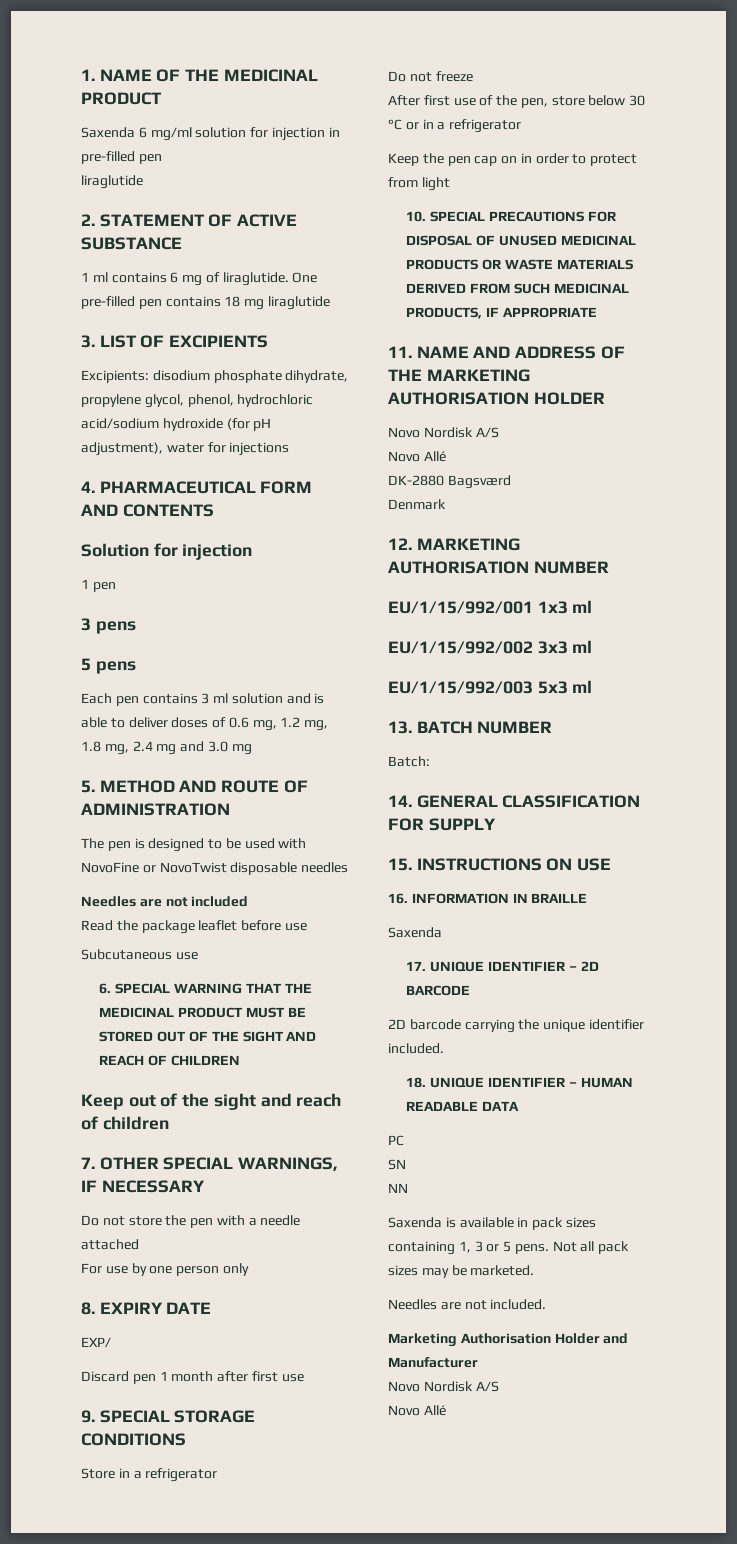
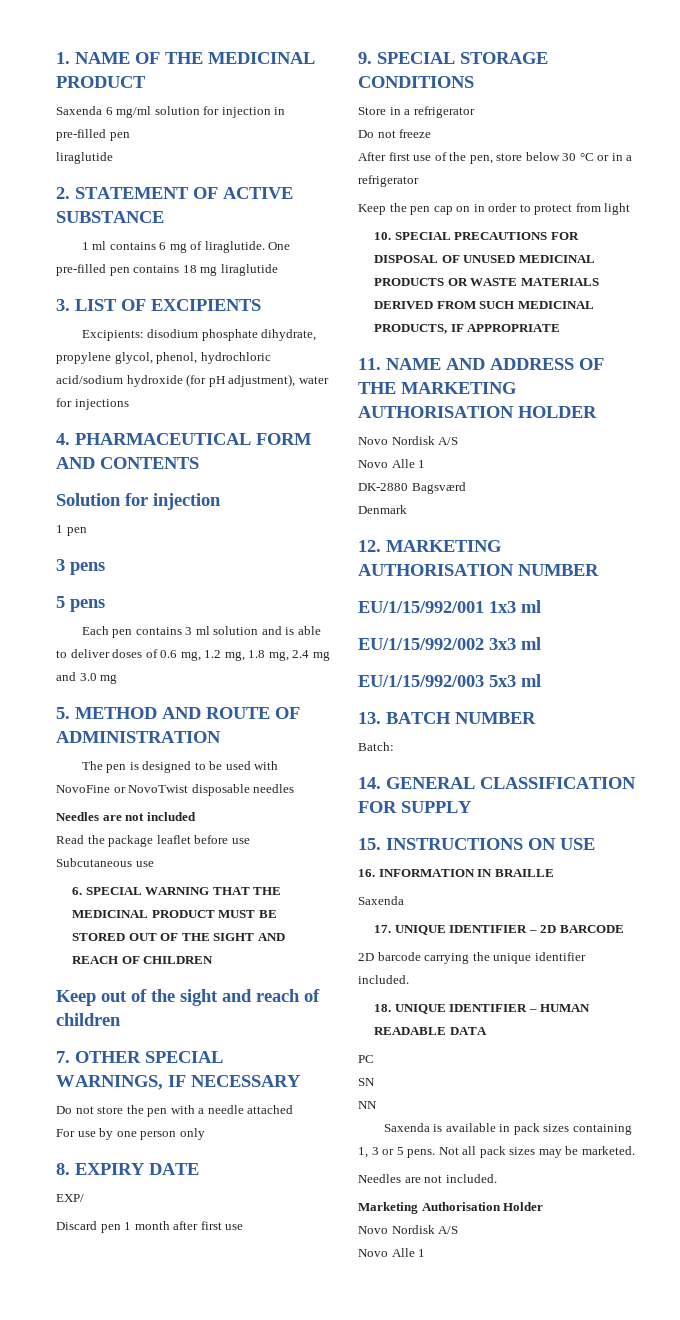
  11. NAME AND ADDRESS OF THE MARKETING AUTHORISATION HOLDER
  Novo Nordisk A/S
- Novo Allé
+ Novo Alle 1
- Marketing Authorisation Holder and Manufacturer
+ Marketing Authorisation Holder
  Novo Nordisk A/S
- Novo Allé
+ Novo Alle 1

